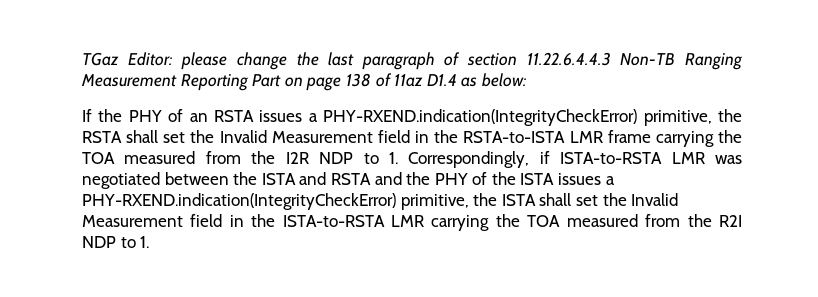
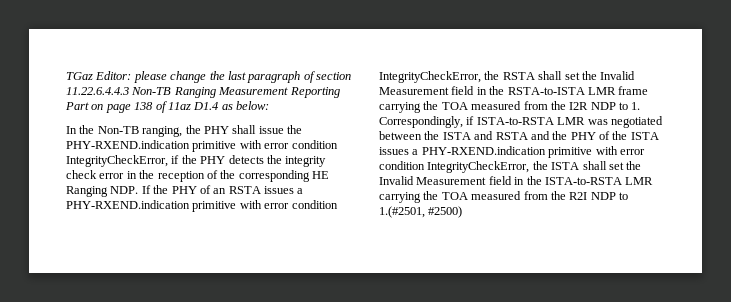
- If the PHY of an RSTA issues a PHY-RXEND.indication(IntegrityCheckError) primitive, the RSTA shall set the Invalid Measurement field in the RSTA-to-ISTA LMR frame carrying the TOA measured from the I2R NDP to 1. Correspondingly, if ISTA-to-RSTA LMR was negotiated between the ISTA and RSTA and the PHY of the ISTA issues a PHY-RXEND.indication(IntegrityCheckError) primitive, the ISTA shall set the Invalid Measurement field in the ISTA-to-RSTA LMR carrying the TOA measured from the R2I NDP to 1.
+ In the Non-TB ranging, the PHY shall issue the PHY-RXEND.indication primitive with error condition IntegrityCheckError, if the PHY detects the integrity check error in the reception of the corresponding HE Ranging NDP. If the PHY of an RSTA issues a PHY-RXEND.indication primitive with error condition IntegrityCheckError, the RSTA shall set the Invalid Measurement field in the RSTA-to-ISTA LMR frame carrying the TOA measured from the I2R NDP to 1. Correspondingly, if ISTA-to-RSTA LMR was negotiated between the ISTA and RSTA and the PHY of the ISTA issues a PHY-RXEND.indication primitive with error condition IntegrityCheckError, the ISTA shall set the Invalid Measurement field in the ISTA-to-RSTA LMR carrying the TOA measured from the R2I NDP to 1.(#2501, #2500)

